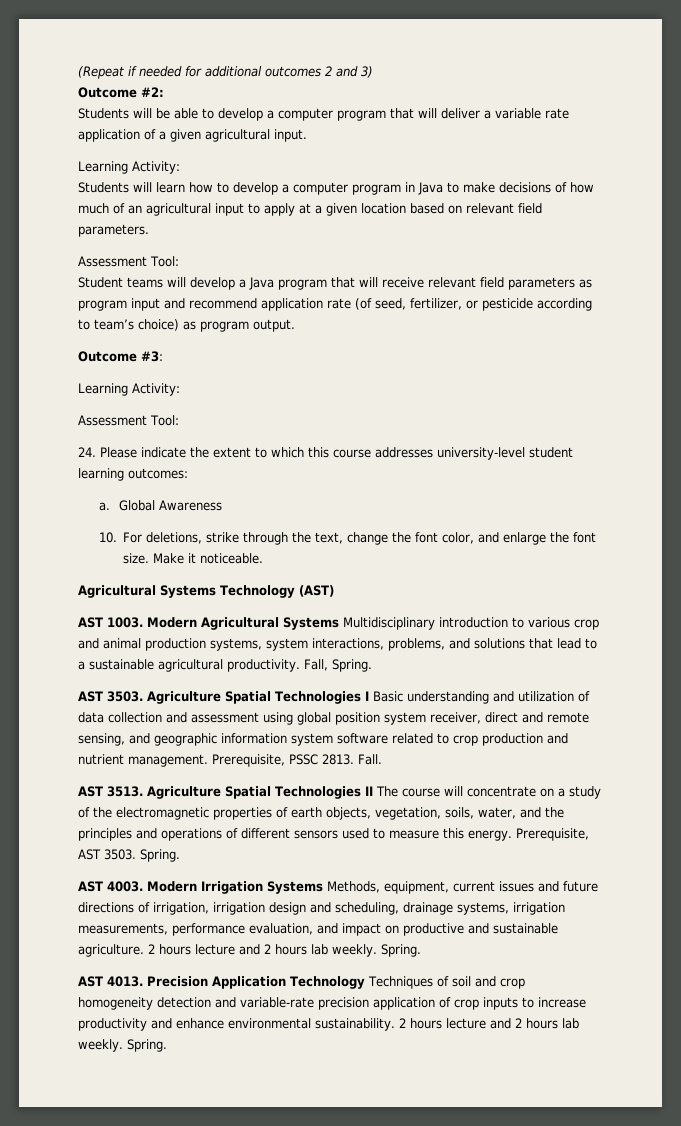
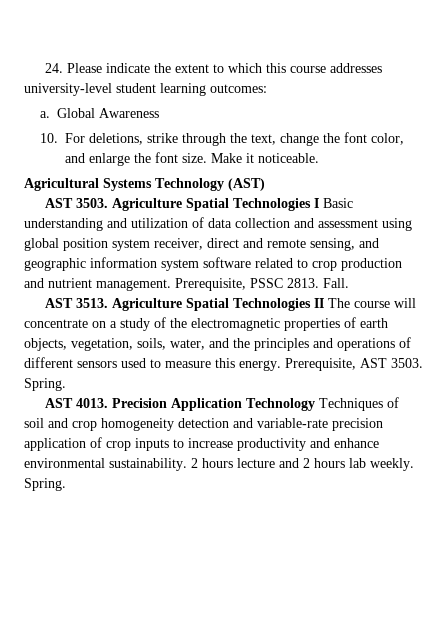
- (Repeat if needed for additional outcomes 2 and 3)
- Outcome #2:
- Students will be able to develop a computer program that will deliver a variable rate application of a given agricultural input.
- Learning Activity:
- Students will learn how to develop a computer program in Java to make decisions of how much of an agricultural input to apply at a given location based on relevant field parameters.
- Assessment Tool:
- Student teams will develop a Java program that will receive relevant field parameters as program input and recommend application rate (of seed, fertilizer, or pesticide according to team’s choice) as program output.
- Outcome #3:
- Learning Activity:
- Assessment Tool:
- AST 1003. Modern Agricultural Systems Multidisciplinary introduction to various crop and animal production systems, system interactions, problems, and solutions that lead to a sustainable agricultural productivity. Fall, Spring.
- AST 4003. Modern Irrigation Systems Methods, equipment, current issues and future directions of irrigation, irrigation design and scheduling, drainage systems, irrigation measurements, performance evaluation, and impact on productive and sustainable agriculture. 2 hours lecture and 2 hours lab weekly. Spring.

